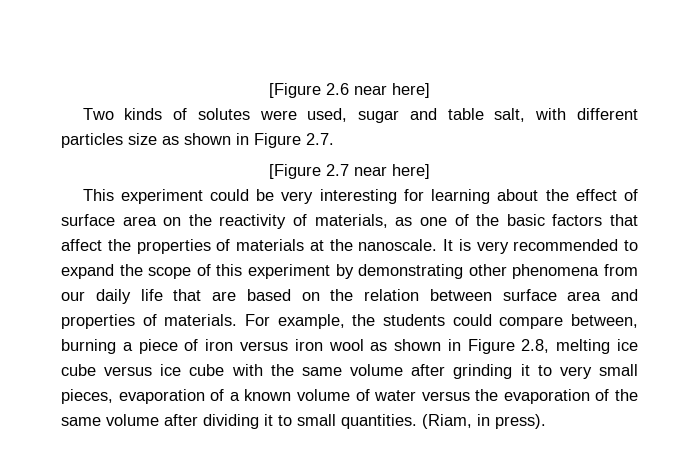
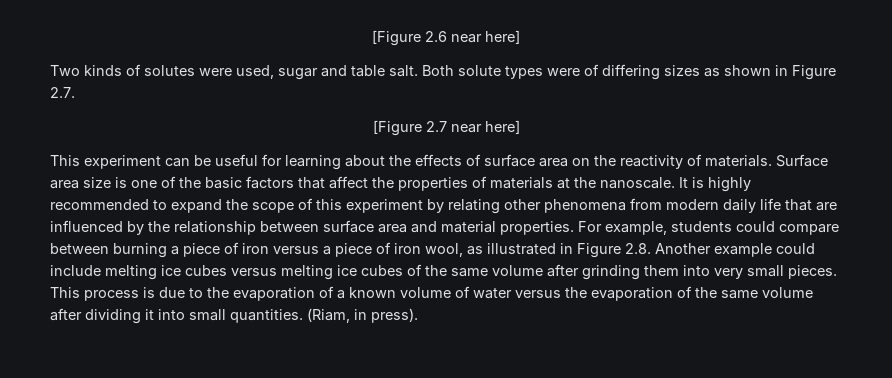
- Two kinds of solutes were used, sugar and table salt, with different particles size as shown in Figure 2.7.
+ Two kinds of solutes were used, sugar and table salt. Both solute types were of differing sizes as shown in Figure 2.7.
- This experiment could be very interesting for learning about the effect of surface area on the reactivity of materials, as one of the basic factors that affect the properties of materials at the nanoscale.
+ This experiment can be useful for learning about the effects of surface area on the reactivity of materials. Surface area size is one of the basic factors that affect the properties of materials at the nanoscale.
- It is very recommended to expand the scope of this experiment by demonstrating other phenomena from our daily life that are based on the relation between surface area and properties of materials.
+ It is highly recommended to expand the scope of this experiment by relating other phenomena from modern daily life that are influenced by the relationship between surface area and material properties.
- For example, the students could compare between, burning a piece of iron versus iron wool as shown in Figure 2.8, melting ice cube versus ice cube with the same volume after grinding it to very small pieces, evaporation of a known volume of water versus the evaporation of the same volume after dividing it to small quantities.
+ For example, students could compare between burning a piece of iron versus a piece of iron wool, as illustrated in Figure 2.8. Another example could include melting ice cubes versus melting ice cubes of the same volume after grinding them into very small pieces. This process is due to the evaporation of a known volume of water versus the evaporation of the same volume after dividing it into small quantities.

